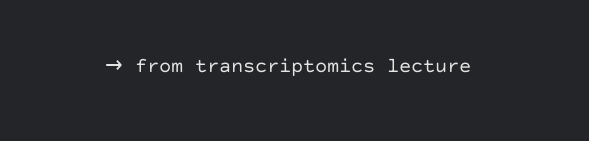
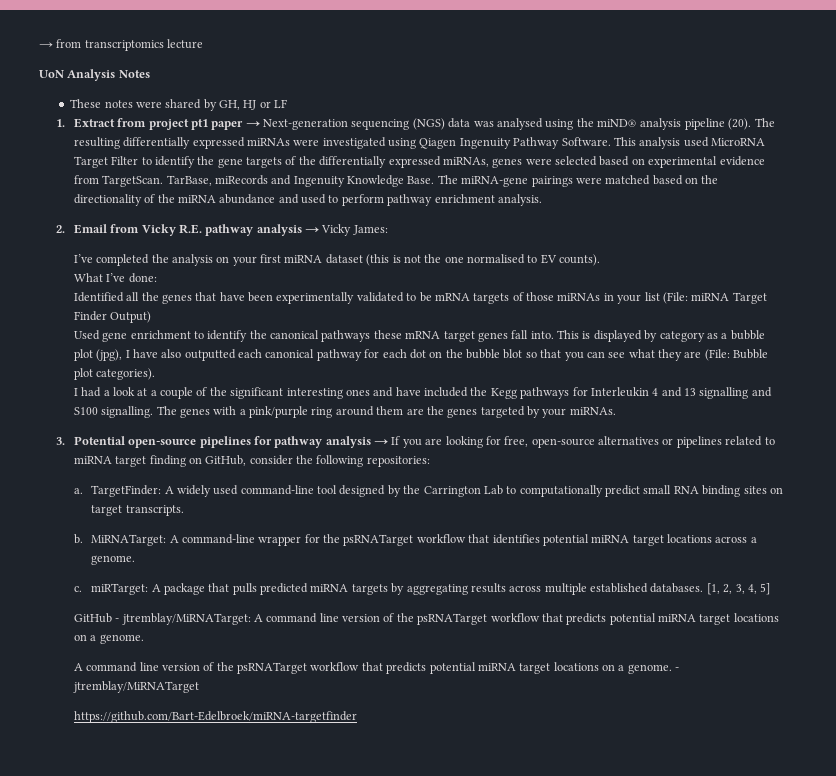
+ UoN Analysis Notes
+ These notes were shared by GH, HJ or LF
+ 1. Extract from project pt1 paper → Next-generation sequencing (NGS) data was analysed using the miND® analysis pipeline (20). The resulting differentially expressed miRNAs were investigated using Qiagen Ingenuity Pathway Software. This analysis used MicroRNA Target Filter to identify the gene targets of the differentially expressed miRNAs, genes were selected based on experimental evidence from TargetScan. TarBase, miRecords and Ingenuity Knowledge Base. The miRNA-gene pairings were matched based on the directionality of the miRNA abundance and used to perform pathway enrichment analysis.
+ 2. Email from Vicky R.E. pathway analysis → Vicky James:
+ I’ve completed the analysis on your first miRNA dataset (this is not the one normalised to EV counts).
+ What I’ve done:
+ Identified all the genes that have been experimentally validated to be mRNA targets of those miRNAs in your list (File: miRNA Target Finder Output)
+ Used gene enrichment to identify the canonical pathways these mRNA target genes fall into. This is displayed by category as a bubble plot (jpg), I have also outputted each canonical pathway for each dot on the bubble blot so that you can see what they are (File: Bubble plot categories).
+ I had a look at a couple of the significant interesting ones and have included the Kegg pathways for Interleukin 4 and 13 signalling and S100 signalling. The genes with a pink/purple ring around them are the genes targeted by your miRNAs.
+ 3. Potential open-source pipelines for pathway analysis → If you are looking for free, open-source alternatives or pipelines related to miRNA target finding on GitHub, consider the following repositories:
+ a. TargetFinder: A widely used command-line tool designed by the Carrington Lab to computationally predict small RNA binding sites on target transcripts.
+ b. MiRNATarget: A command-line wrapper for the psRNATarget workflow that identifies potential miRNA target locations across a genome.
+ c. miRTarget: A package that pulls predicted miRNA targets by aggregating results across multiple established databases. [1, 2, 3, 4, 5]
+ GitHub - jtremblay/MiRNATarget: A command line version of the psRNATarget workflow that predicts potential miRNA target locations on a genome.
+ A command line version of the psRNATarget workflow that predicts potential miRNA target locations on a genome. - jtremblay/MiRNATarget
+ https://github.com/Bart-Edelbroek/miRNA-targetfinder

